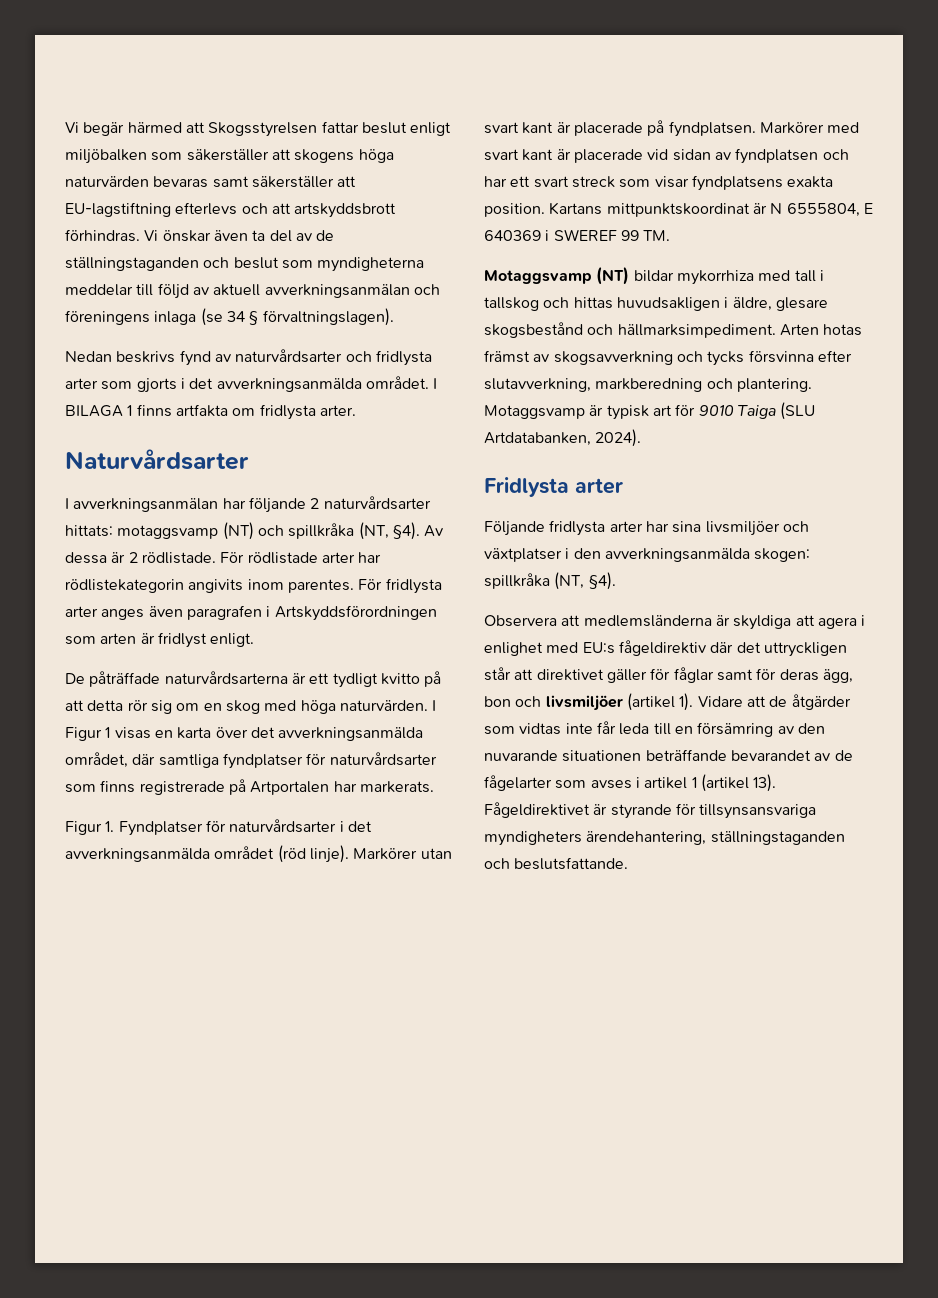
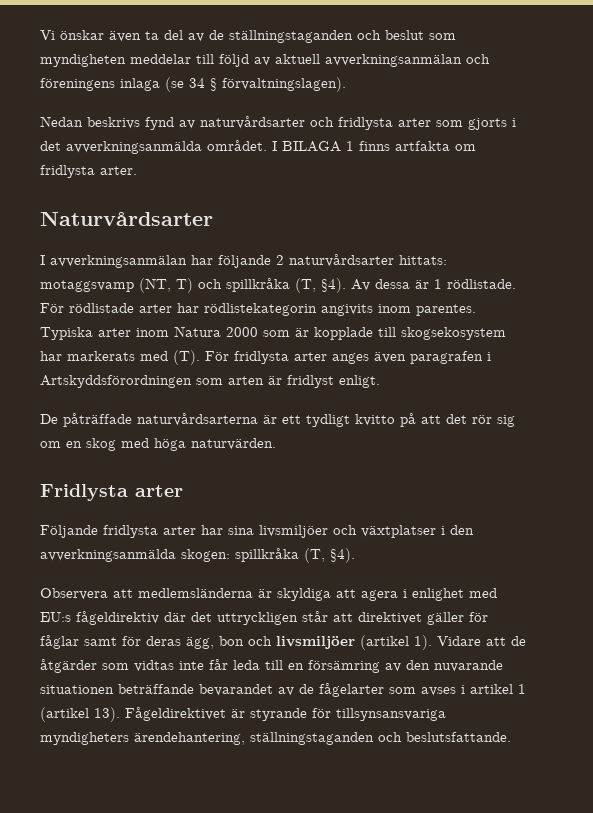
- Vi begär härmed att Skogsstyrelsen fattar beslut enligt miljöbalken som säkerställer att skogens höga naturvärden bevaras samt säkerställer att EU-lagstiftning efterlevs och att artskyddsbrott förhindras. Vi önskar även ta del av de ställningstaganden och beslut som myndigheterna meddelar till följd av aktuell avverkningsanmälan och föreningens inlaga (se 34 § förvaltningslagen).
+ Vi önskar även ta del av de ställningstaganden och beslut som myndigheten meddelar till följd av aktuell avverkningsanmälan och föreningens inlaga (se 34 § förvaltningslagen).
- I avverkningsanmälan har följande 2 naturvårdsarter hittats: motaggsvamp (NT) och spillkråka (NT, §4).
+ I avverkningsanmälan har följande 2 naturvårdsarter hittats: motaggsvamp (NT, T) och spillkråka (T, §4).
- Av dessa är 2 rödlistade.
+ Av dessa är 1 rödlistade.
- För fridlysta arter anges även paragrafen i Artskyddsförordningen som arten är fridlyst enligt.
+ Typiska arter inom Natura 2000 som är kopplade till skogsekosystem har markerats med (T). För fridlysta arter anges även paragrafen i Artskyddsförordningen som arten är fridlyst enligt.
- De påträffade naturvårdsarterna är ett tydligt kvitto på att detta rör sig om en skog med höga naturvärden. I Figur 1 visas en karta över det avverkningsanmälda området, där samtliga fyndplatser för naturvårdsarter som finns registrerade på Artportalen har markerats.
- Figur 1. Fyndplatser för naturvårdsarter i det avverkningsanmälda området (röd linje). Markörer utan svart kant är placerade på fyndplatsen. Markörer med svart kant är placerade vid sidan av fyndplatsen och har ett svart streck som visar fyndplatsens exakta position. Kartans mittpunktskoordinat är N 6555804, E 640369 i SWEREF 99 TM.
- Motaggsvamp (NT) bildar mykorrhiza med tall i tallskog och hittas huvudsakligen i äldre, glesare skogsbestånd och hällmarksimpediment. Arten hotas främst av skogsavverkning och tycks försvinna efter slutavverkning, markberedning och plantering. Motaggsvamp är typisk art för 9010 Taiga (SLU Artdatabanken, 2024).
+ De påträffade naturvårdsarterna är ett tydligt kvitto på att det rör sig om en skog med höga naturvärden.
- Följande fridlysta arter har sina livsmiljöer och växtplatser i den avverkningsanmälda skogen: spillkråka (NT, §4).
+ Följande fridlysta arter har sina livsmiljöer och växtplatser i den avverkningsanmälda skogen: spillkråka (T, §4).

